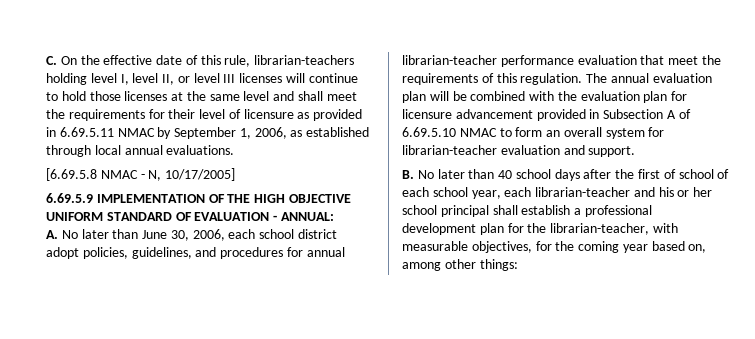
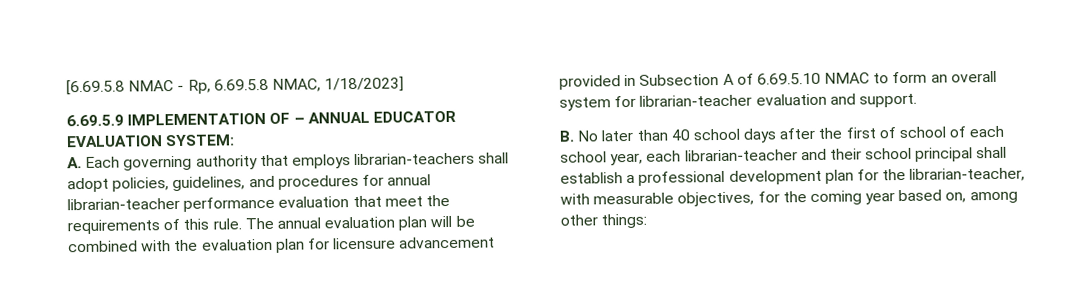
- C. On the effective date of this rule, librarian-teachers holding level I, level II, or level III licenses will continue to hold those licenses at the same level and shall meet the requirements for their level of licensure as provided in 6.69.5.11 NMAC by September 1, 2006, as established through local annual evaluations.
- [6.69.5.8 NMAC - N, 10/17/2005]
- 6.69.5.9 IMPLEMENTATION OF THE HIGH OBJECTIVE UNIFORM STANDARD OF EVALUATION - ANNUAL:
- A. No later than June 30, 2006, each school district adopt policies, guidelines, and procedures for annual librarian-teacher performance evaluation that meet the requirements of this regulation.
+ [6.69.5.8 NMAC - Rp, 6.69.5.8 NMAC, 1/18/2023]
+ 6.69.5.9 IMPLEMENTATION OF – ANNUAL EDUCATOR EVALUATION SYSTEM:
+ A. Each governing authority that employs librarian-teachers shall adopt policies, guidelines, and procedures for annual librarian-teacher performance evaluation that meet the requirements of this rule.
- B. No later than 40 school days after the first of school of each school year, each librarian-teacher and his or her school principal shall establish a professional development plan for the librarian-teacher, with measurable objectives, for the coming year based on, among other things:
+ B. No later than 40 school days after the first of school of each school year, each librarian-teacher and their school principal shall establish a professional development plan for the librarian-teacher, with measurable objectives, for the coming year based on, among other things:

